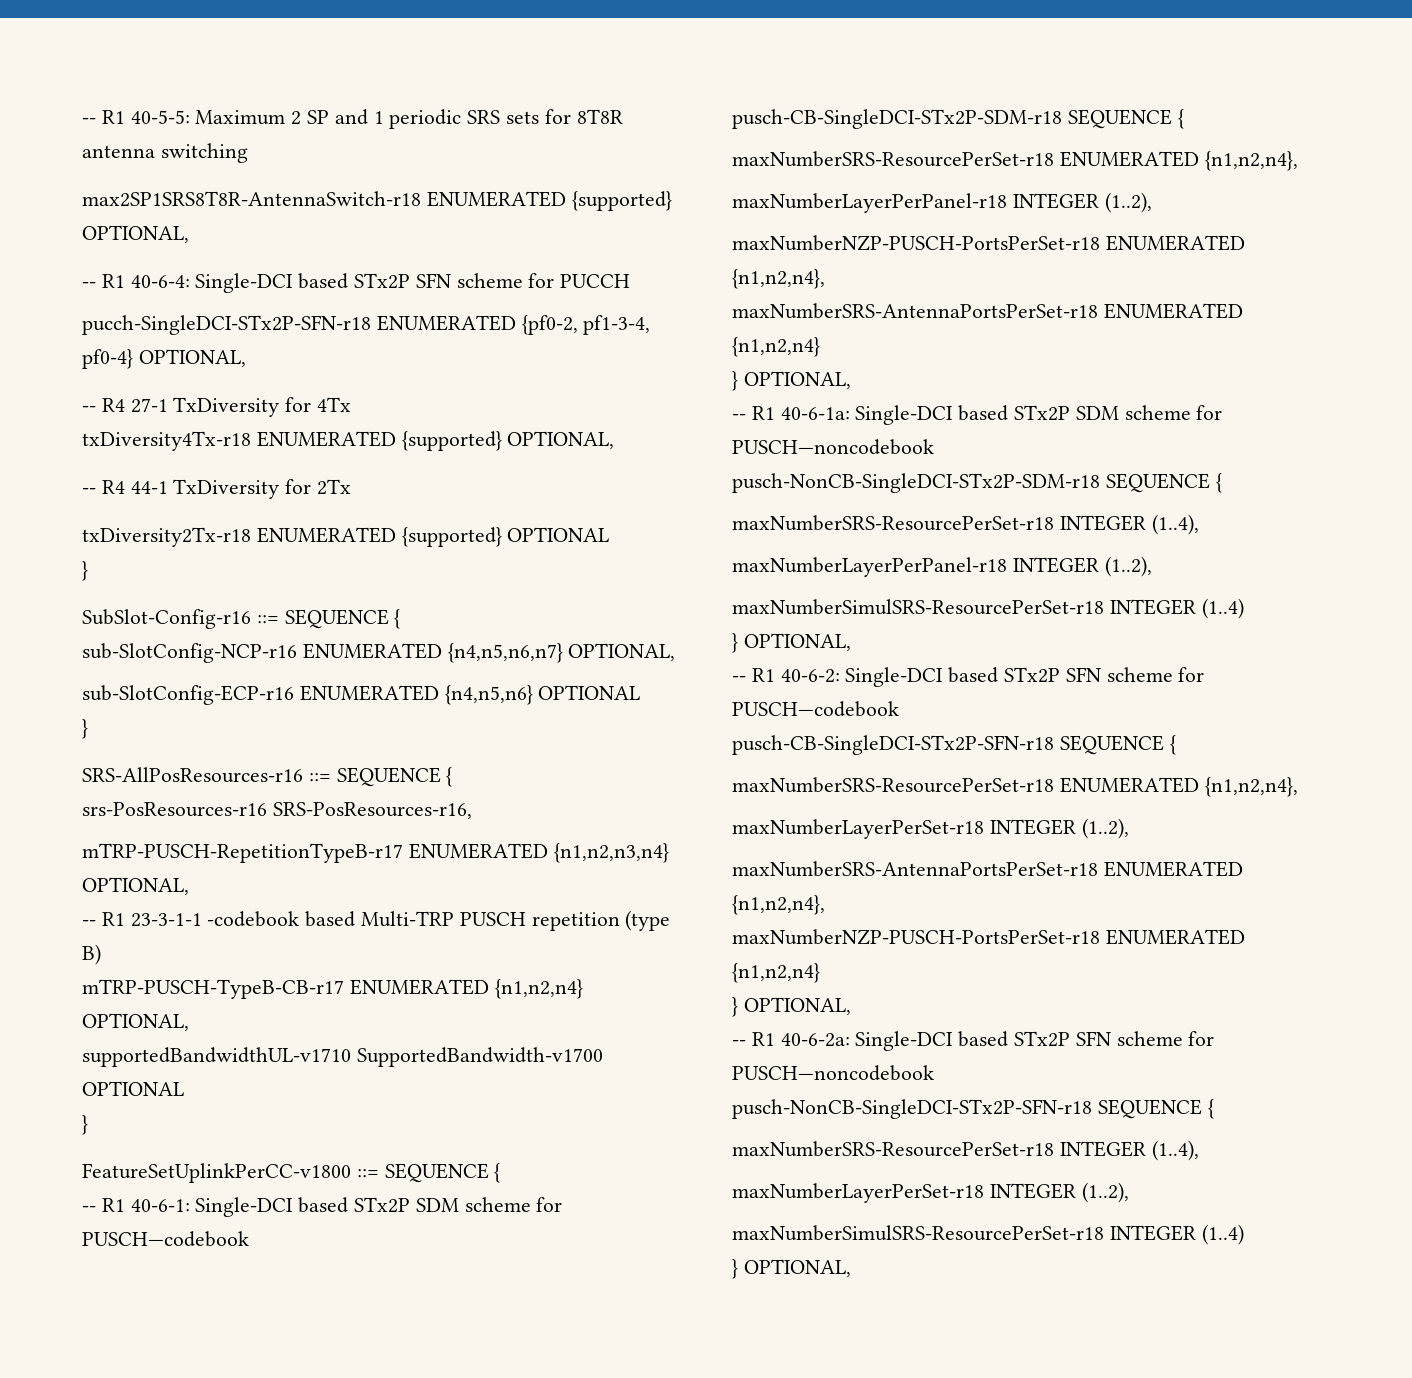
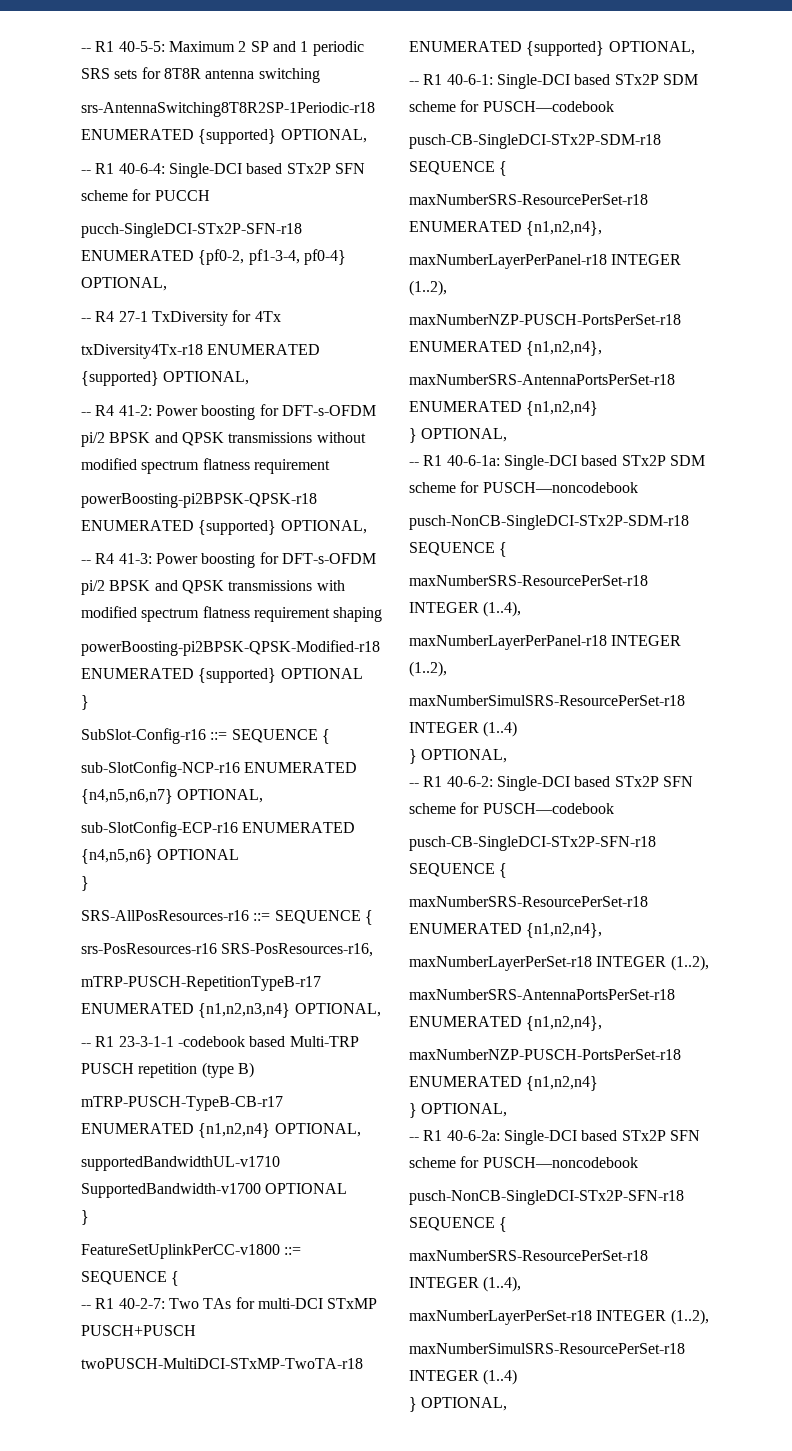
- max2SP1SRS8T8R-AntennaSwitch-r18 ENUMERATED {supported} OPTIONAL,
+ srs-AntennaSwitching8T8R2SP-1Periodic-r18 ENUMERATED {supported} OPTIONAL,
- -- R4 44-1 TxDiversity for 2Tx
- txDiversity2Tx-r18 ENUMERATED {supported} OPTIONAL
+ -- R4 41-2: Power boosting for DFT-s-OFDM pi/2 BPSK and QPSK transmissions without modified spectrum flatness requirement
+ powerBoosting-pi2BPSK-QPSK-r18 ENUMERATED {supported} OPTIONAL,
+ -- R4 41-3: Power boosting for DFT-s-OFDM pi/2 BPSK and QPSK transmissions with modified spectrum flatness requirement shaping
+ powerBoosting-pi2BPSK-QPSK-Modified-r18 ENUMERATED {supported} OPTIONAL
+ -- R1 40-2-7: Two TAs for multi-DCI STxMP PUSCH+PUSCH
+ twoPUSCH-MultiDCI-STxMP-TwoTA-r18 ENUMERATED {supported} OPTIONAL,

